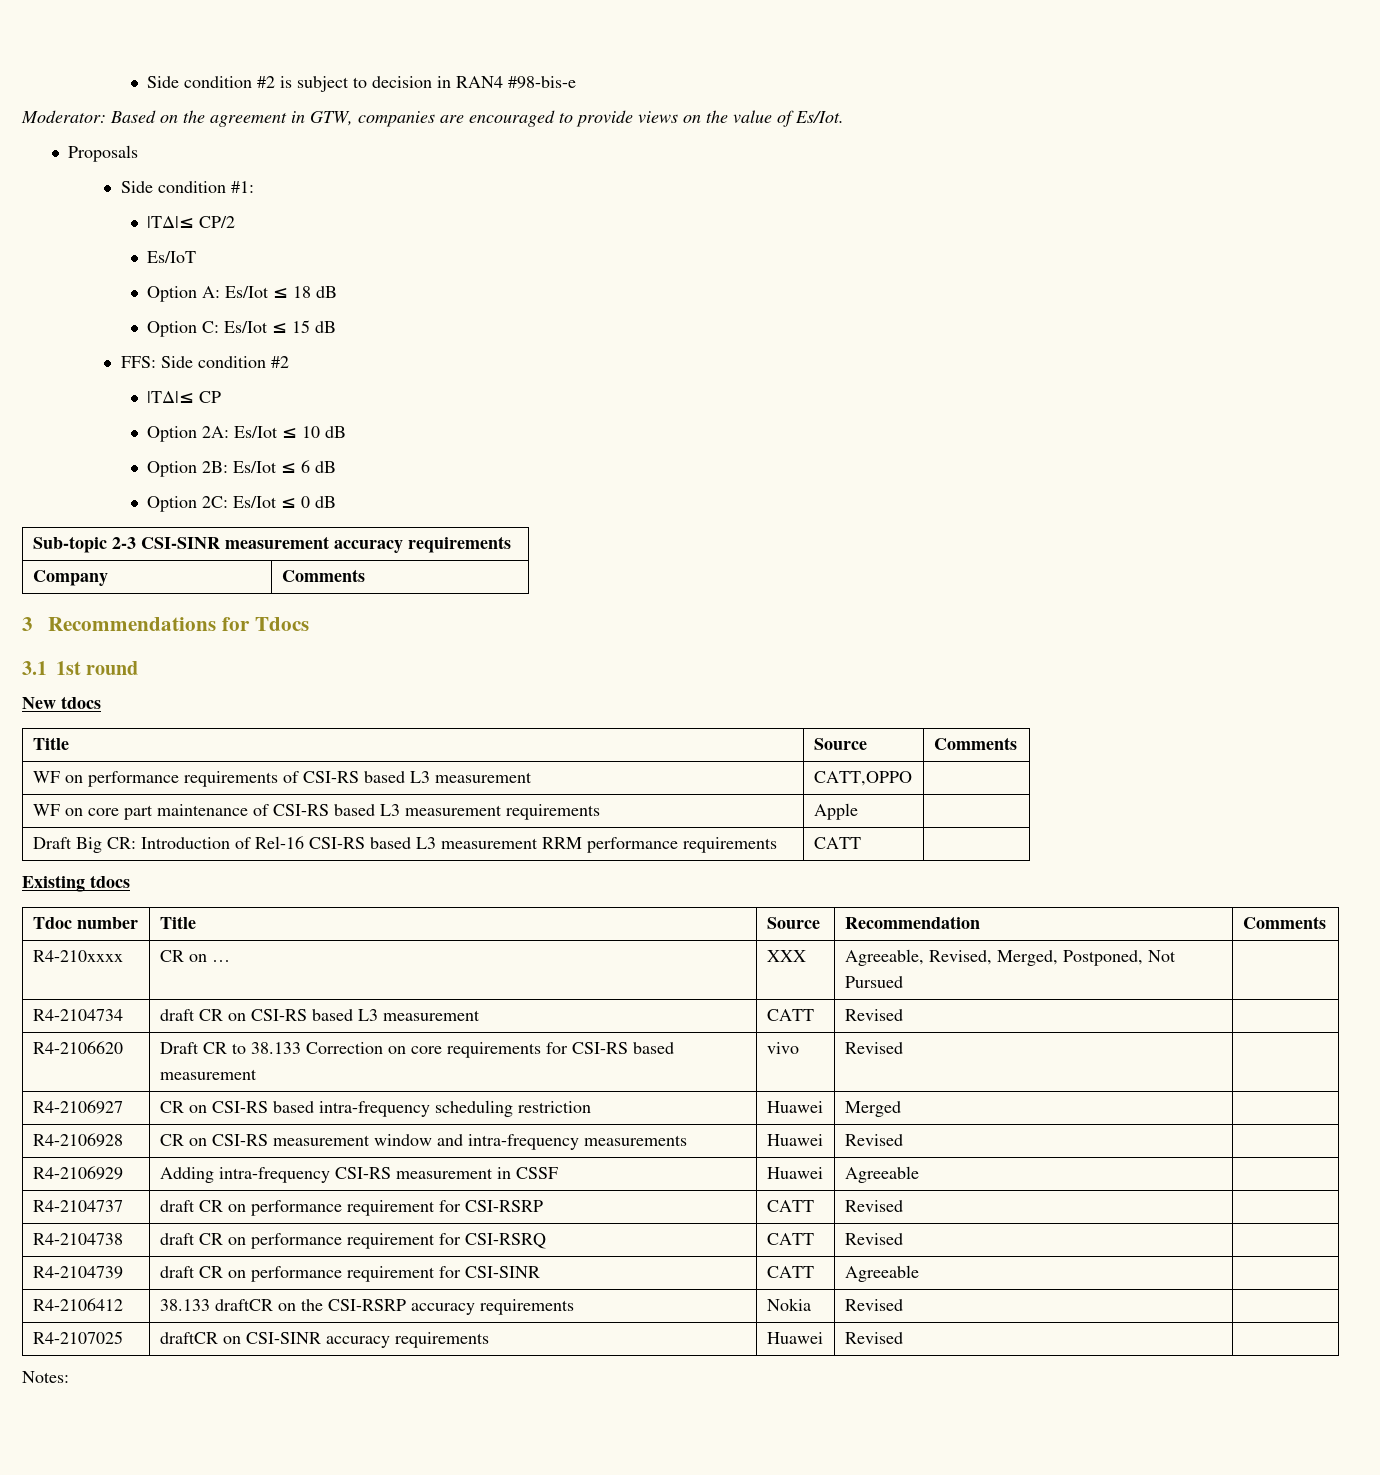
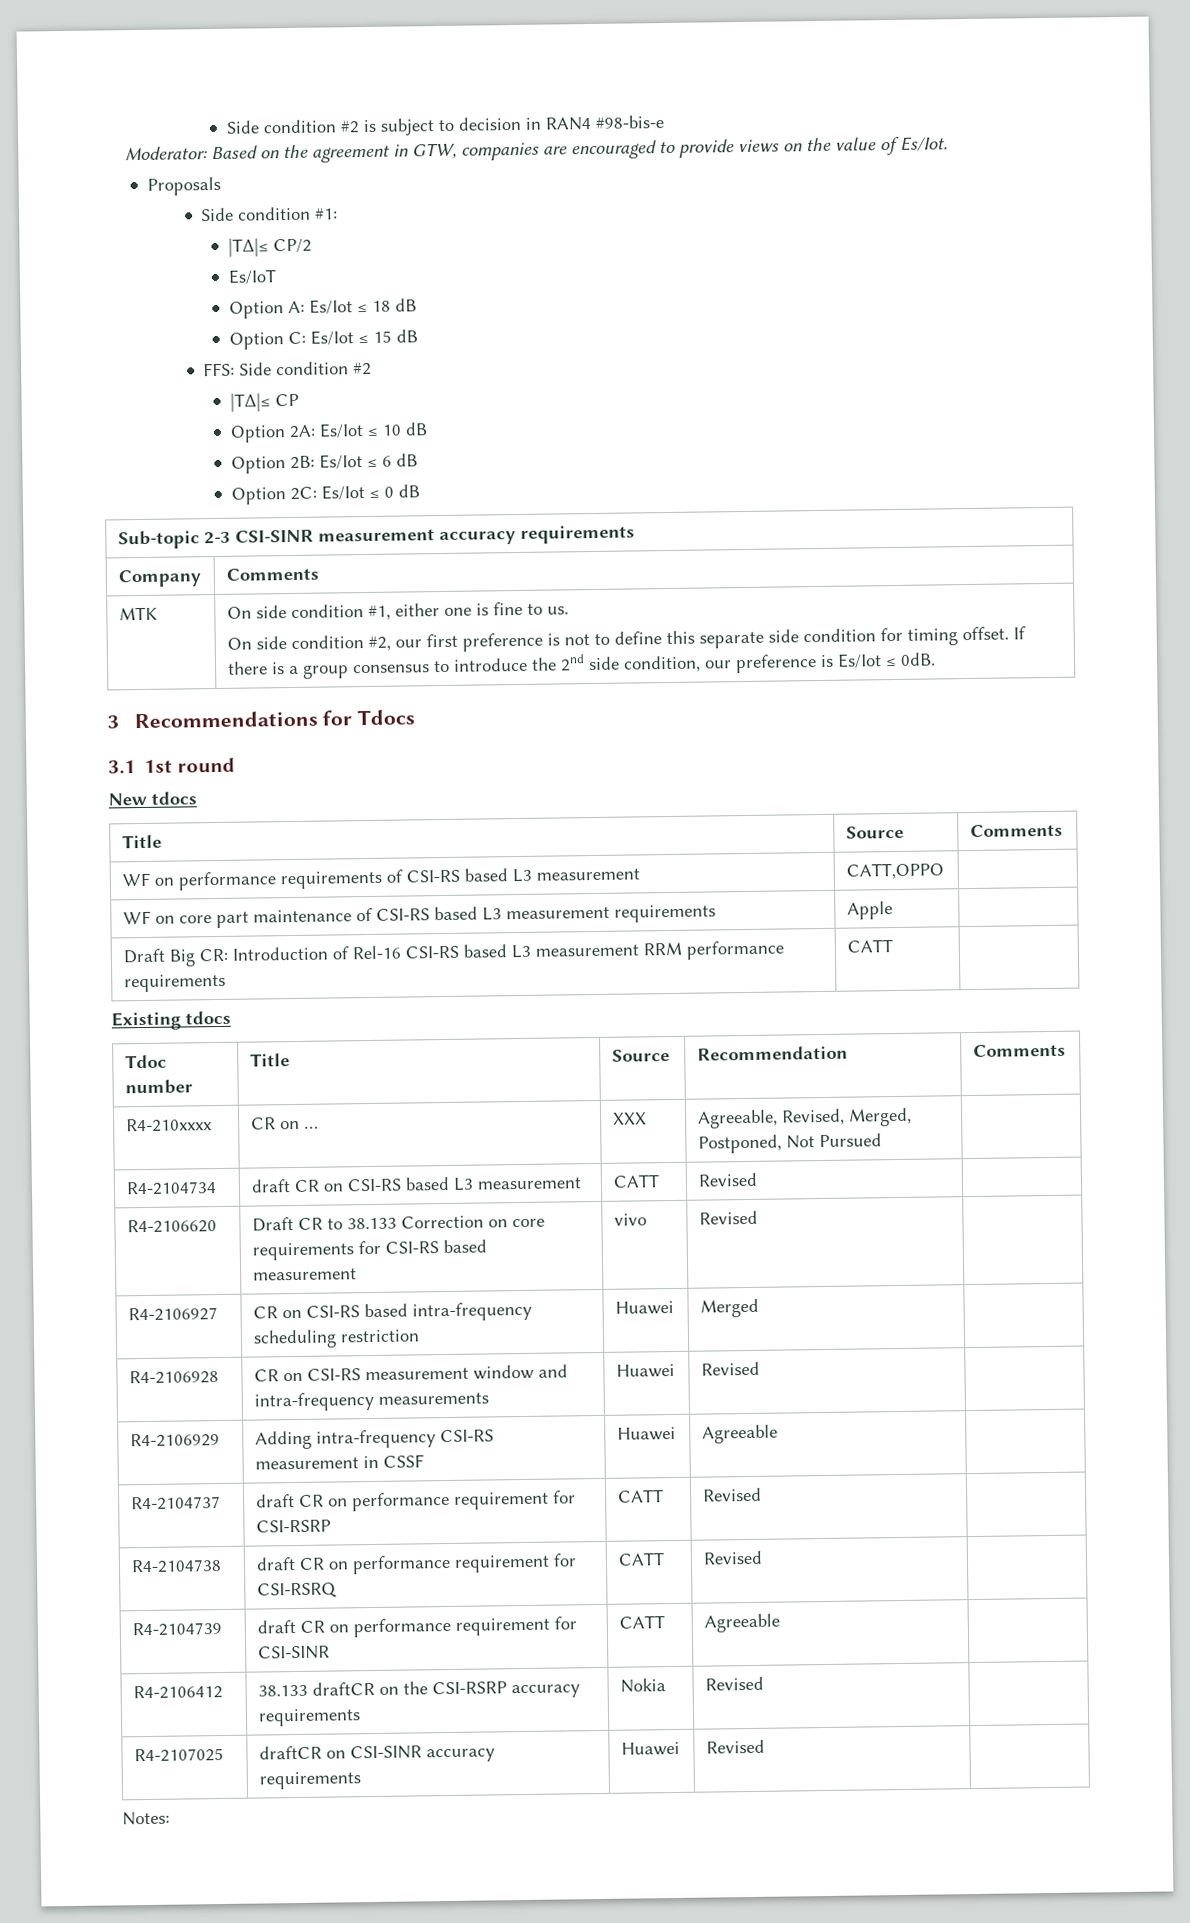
+ MTK | On side condition #1, either one is fine to us.
+ On side condition #2, our first preference is not to define this separate side condition for timing offset. If there is a group consensus to introduce the 2nd side condition, our preference is Es/Iot ≤ 0dB.

